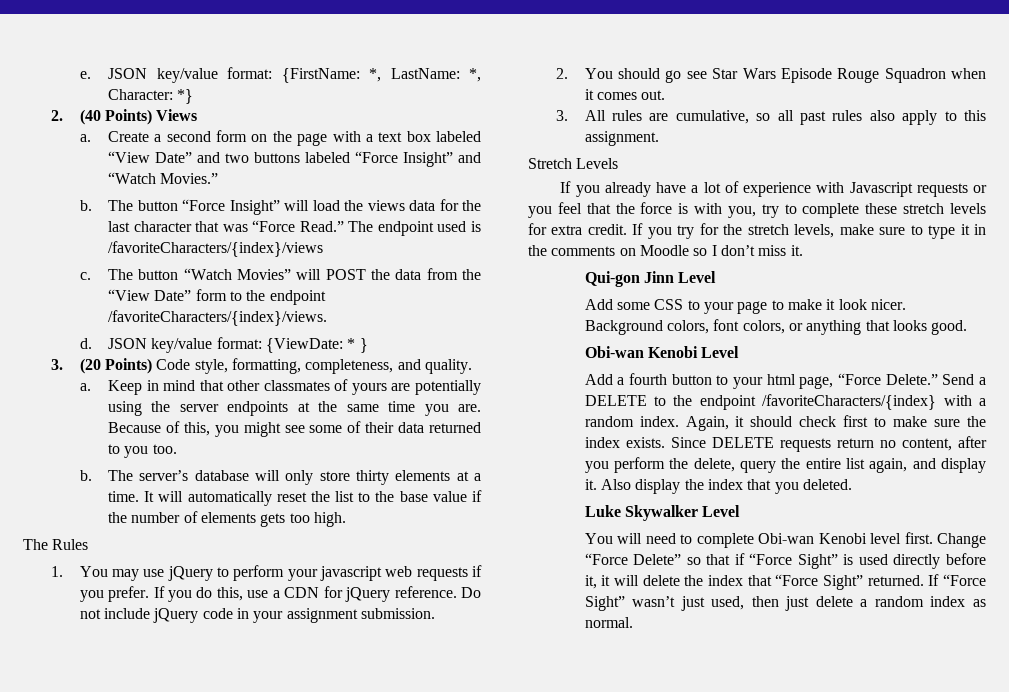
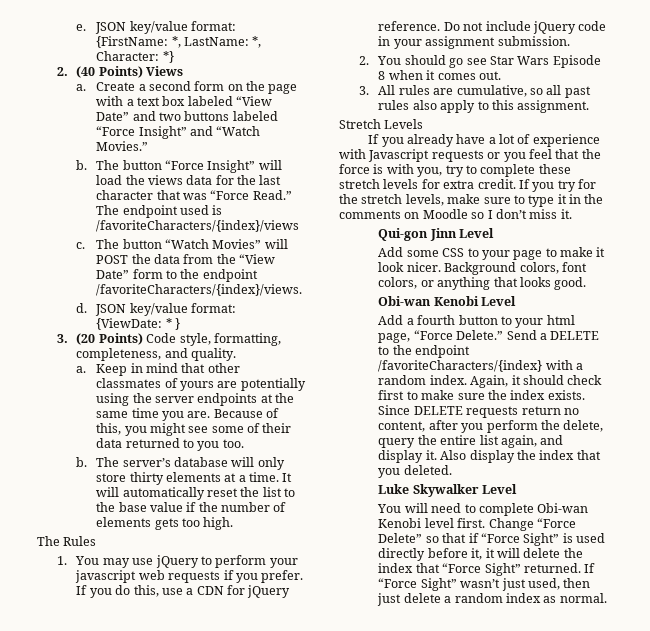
- 2. You should go see Star Wars Episode Rouge Squadron when it comes out.
+ 2. You should go see Star Wars Episode 8 when it comes out.

